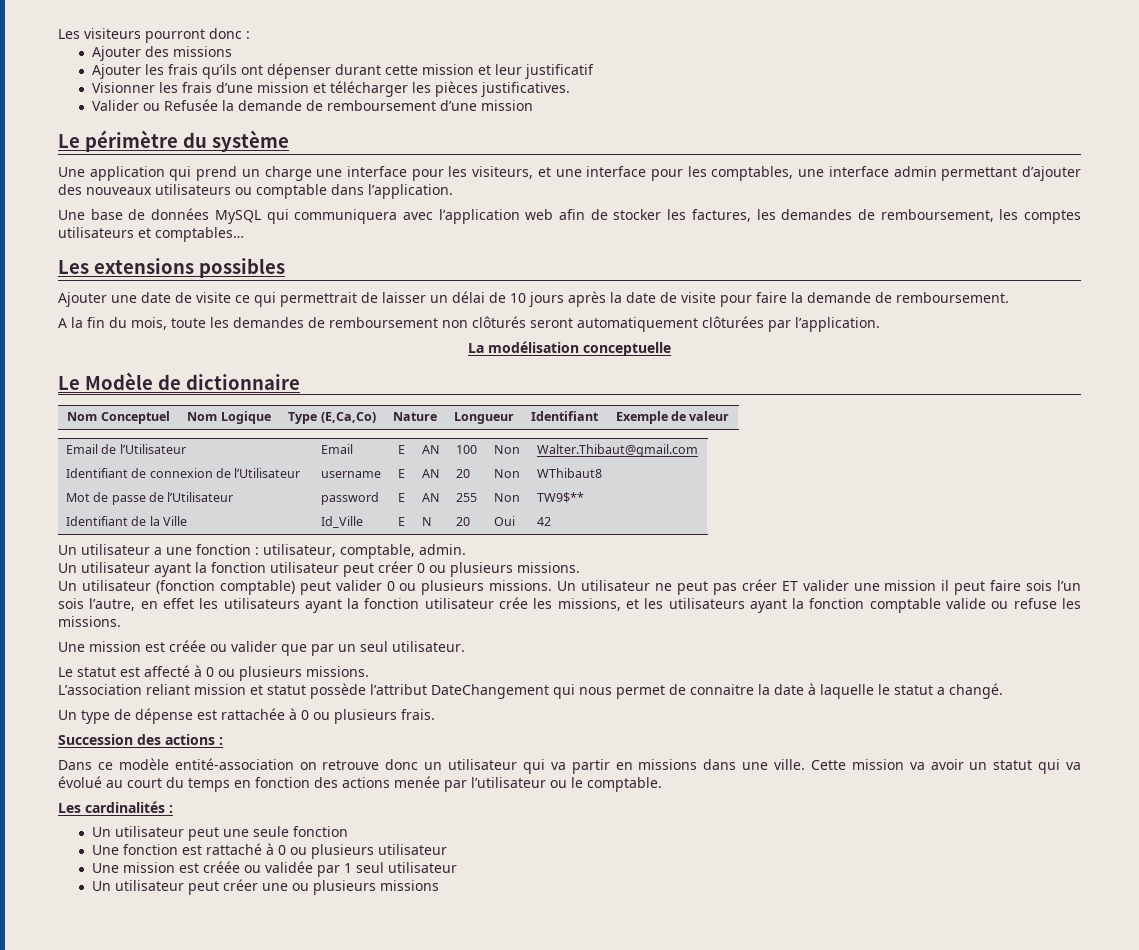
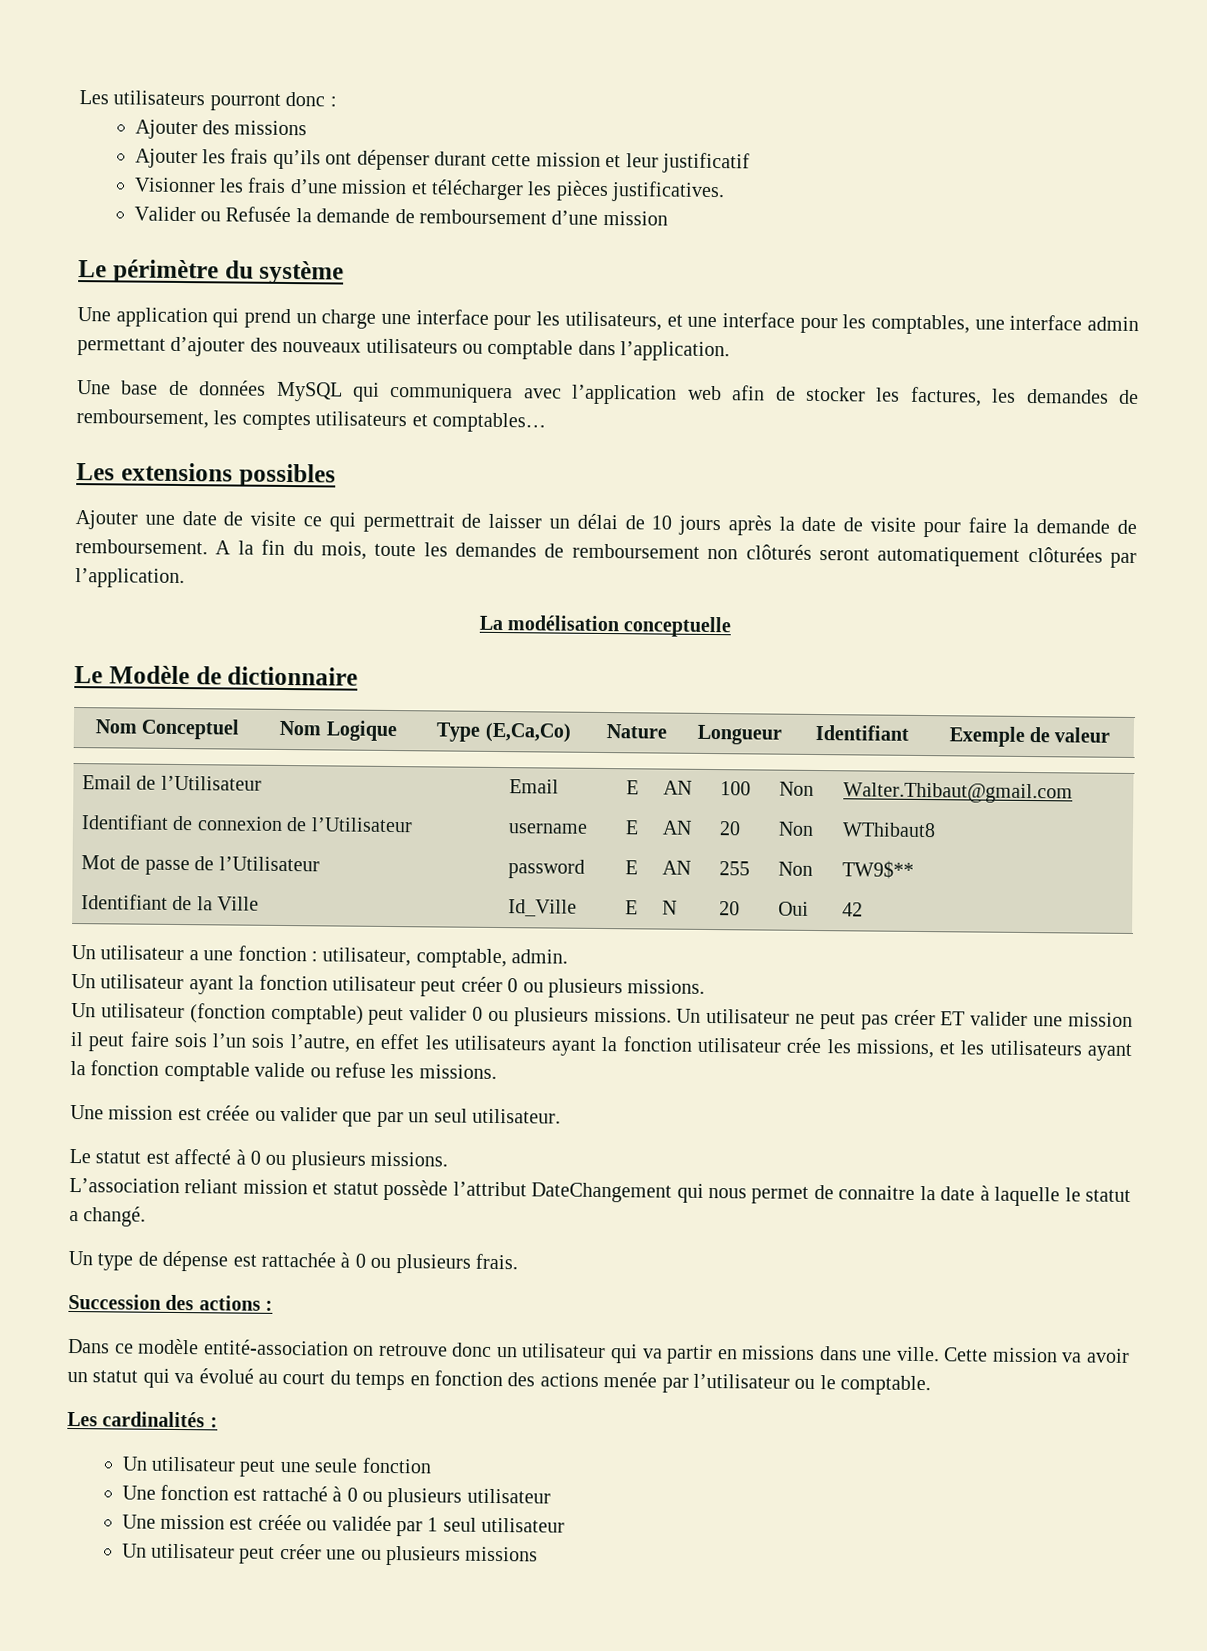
- Les visiteurs pourront donc :
+ Les utilisateurs pourront donc :
- Une application qui prend un charge une interface pour les visiteurs, et une interface pour les comptables, une interface admin permettant d’ajouter des nouveaux utilisateurs ou comptable dans l’application.
+ Une application qui prend un charge une interface pour les utilisateurs, et une interface pour les comptables, une interface admin permettant d’ajouter des nouveaux utilisateurs ou comptable dans l’application.
- Ajouter une date de visite ce qui permettrait de laisser un délai de 10 jours après la date de visite pour faire la demande de remboursement.
- A la fin du mois, toute les demandes de remboursement non clôturés seront automatiquement clôturées par l’application.
+ Ajouter une date de visite ce qui permettrait de laisser un délai de 10 jours après la date de visite pour faire la demande de remboursement. A la fin du mois, toute les demandes de remboursement non clôturés seront automatiquement clôturées par l’application.

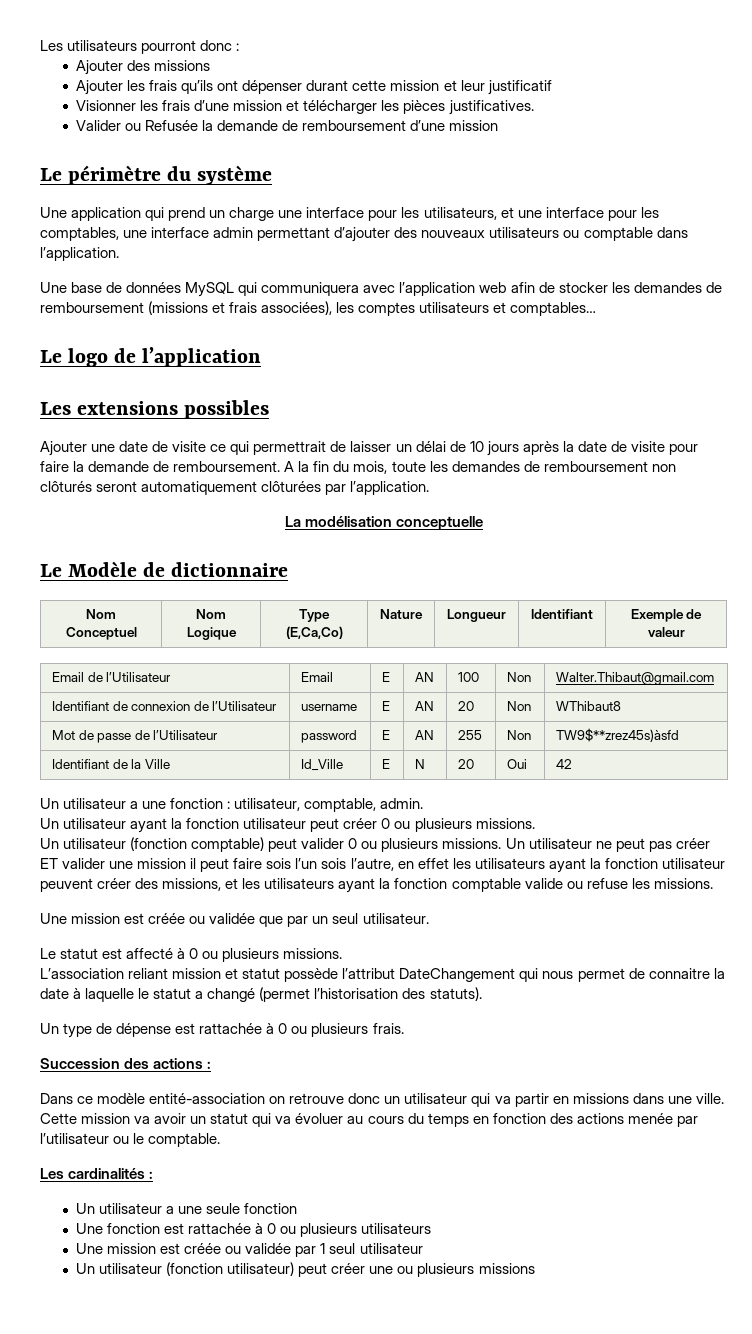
- Une base de données MySQL qui communiquera avec l’application web afin de stocker les factures, les demandes de remboursement, les comptes utilisateurs et comptables…
+ Une base de données MySQL qui communiquera avec l’application web afin de stocker les demandes de remboursement (missions et frais associées), les comptes utilisateurs et comptables…
+ Le logo de l’application
- Mot de passe de l’Utilisateur | password | E | AN | 255 | Non | TW9$**
+ Mot de passe de l’Utilisateur | password | E | AN | 255 | Non | TW9$**zrez45s)àsfd
- Un utilisateur ne peut pas créer ET valider une mission il peut faire sois l’un sois l’autre, en effet les utilisateurs ayant la fonction utilisateur crée les missions, et les utilisateurs ayant la fonction comptable valide ou refuse les missions.
+ Un utilisateur ne peut pas créer ET valider une mission il peut faire sois l’un sois l’autre, en effet les utilisateurs ayant la fonction utilisateur peuvent créer des missions, et les utilisateurs ayant la fonction comptable valide ou refuse les missions.
- Une mission est créée ou valider que par un seul utilisateur.
+ Une mission est créée ou validée que par un seul utilisateur.
- L’association reliant mission et statut possède l’attribut DateChangement qui nous permet de connaitre la date à laquelle le statut a changé.
+ L’association reliant mission et statut possède l’attribut DateChangement qui nous permet de connaitre la date à laquelle le statut a changé (permet l’historisation des statuts).
- Cette mission va avoir un statut qui va évolué au court du temps en fonction des actions menée par l’utilisateur ou le comptable.
+ Cette mission va avoir un statut qui va évoluer au cours du temps en fonction des actions menée par l’utilisateur ou le comptable.
- Un utilisateur peut une seule fonction
+ Un utilisateur a une seule fonction
- Une fonction est rattaché à 0 ou plusieurs utilisateur
+ Une fonction est rattachée à 0 ou plusieurs utilisateurs
- Un utilisateur peut créer une ou plusieurs missions
+ Un utilisateur (fonction utilisateur) peut créer une ou plusieurs missions

